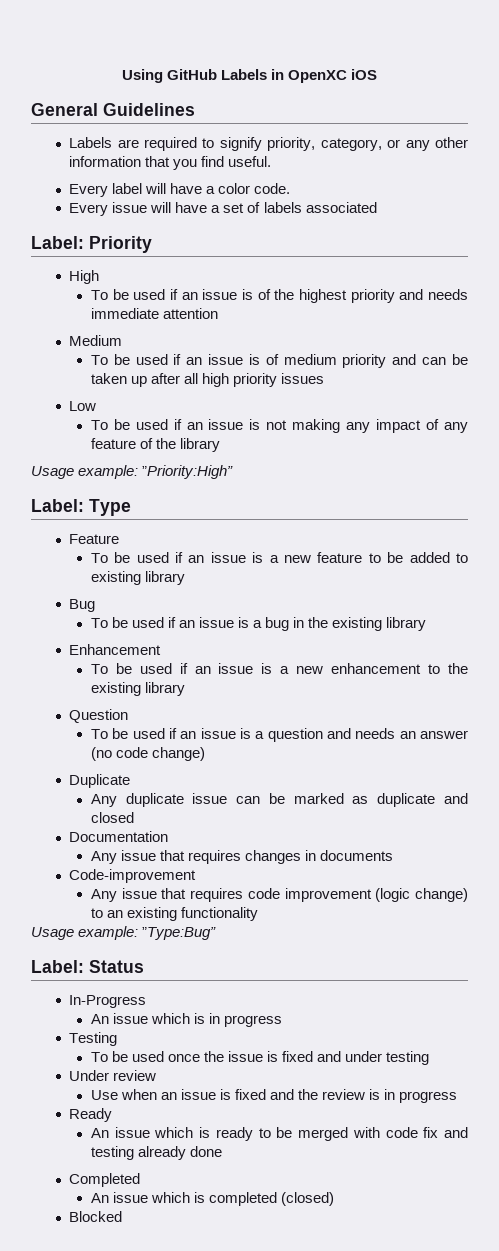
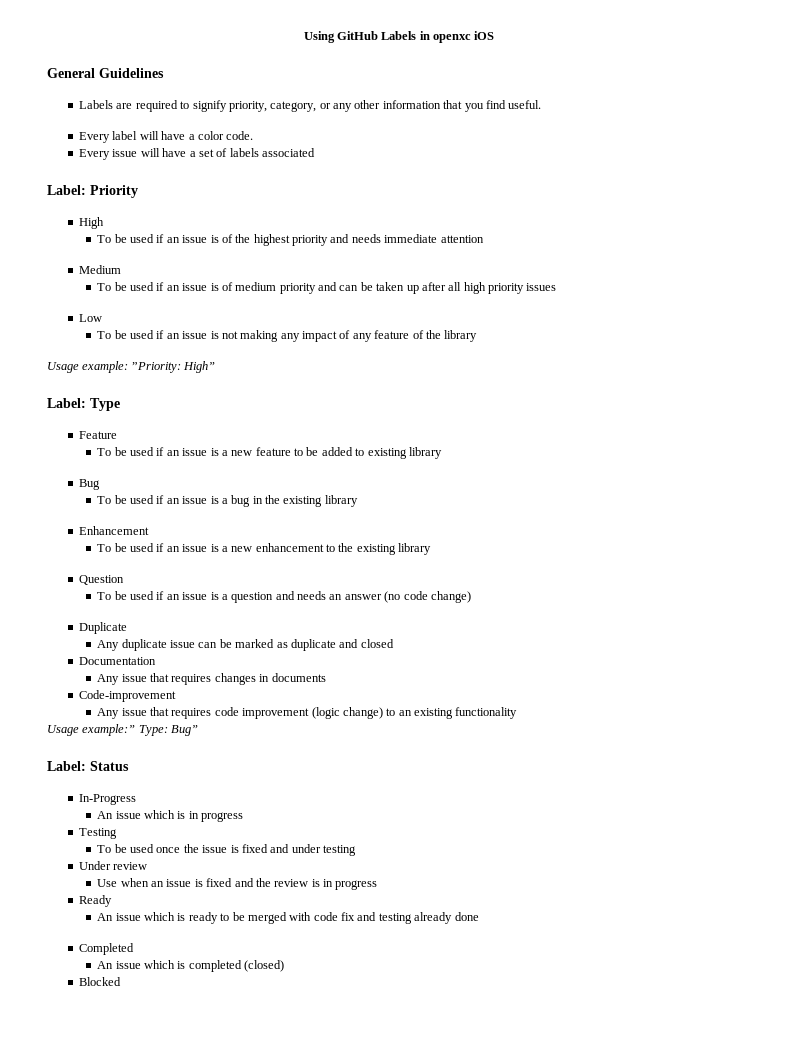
- Using GitHub Labels in OpenXC iOS
+ Using GitHub Labels in openxc iOS
- Usage example: ”Priority:High”
+ Usage example: ”Priority: High”
- Usage example: ”Type:Bug”
+ Usage example:” Type: Bug”

